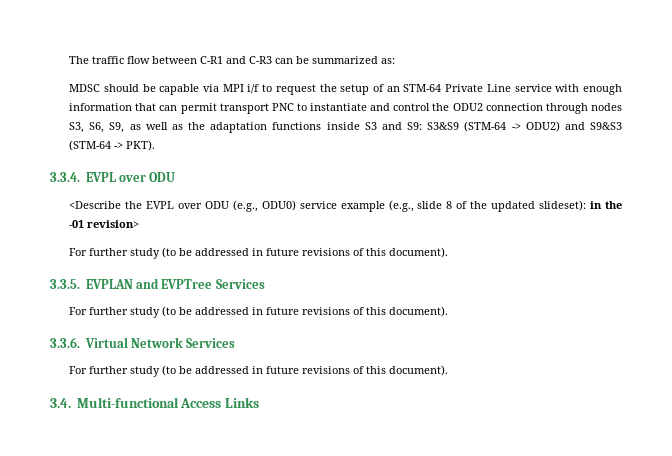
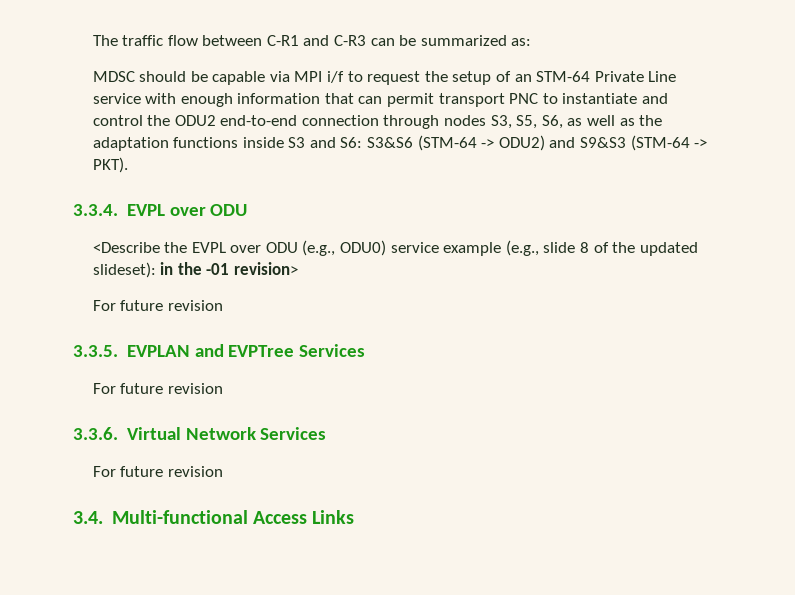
- MDSC should be capable via MPI i/f to request the setup of an STM-64 Private Line service with enough information that can permit transport PNC to instantiate and control the ODU2 connection through nodes S3, S6, S9, as well as the adaptation functions inside S3 and S9: S3&S9 (STM-64 -> ODU2) and S9&S3 (STM-64 -> PKT).
+ MDSC should be capable via MPI i/f to request the setup of an STM-64 Private Line service with enough information that can permit transport PNC to instantiate and control the ODU2 end-to-end connection through nodes S3, S5, S6, as well as the adaptation functions inside S3 and S6: S3&S6 (STM-64 -> ODU2) and S9&S3 (STM-64 -> PKT).
  <Describe the EVPL over ODU (e.g., ODU0) service example (e.g., slide 8 of the updated slideset): in the -01 revision>
- For further study (to be addressed in future revisions of this document).
+ For future revision
  3.3.5. EVPLAN and EVPTree Services
- For further study (to be addressed in future revisions of this document).
+ For future revision
  3.3.6. Virtual Network Services
- For further study (to be addressed in future revisions of this document).
+ For future revision

